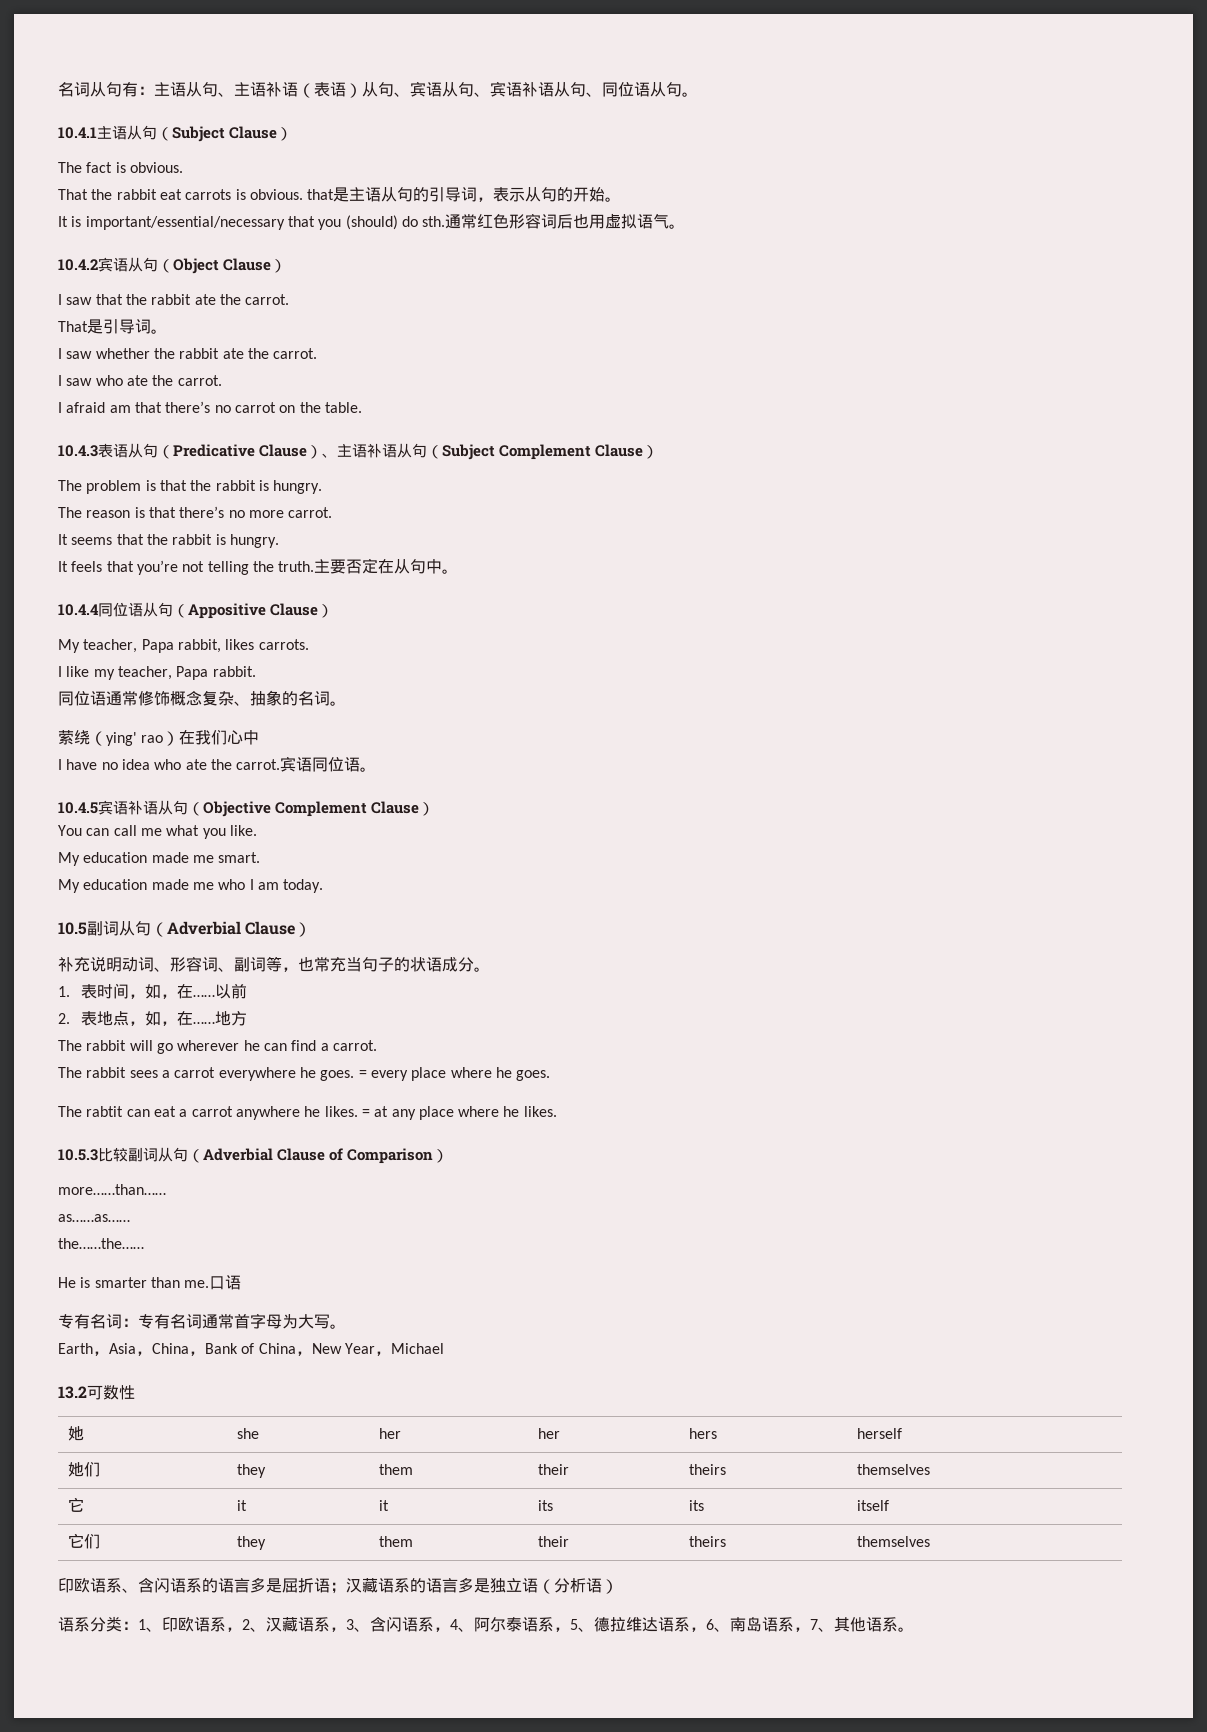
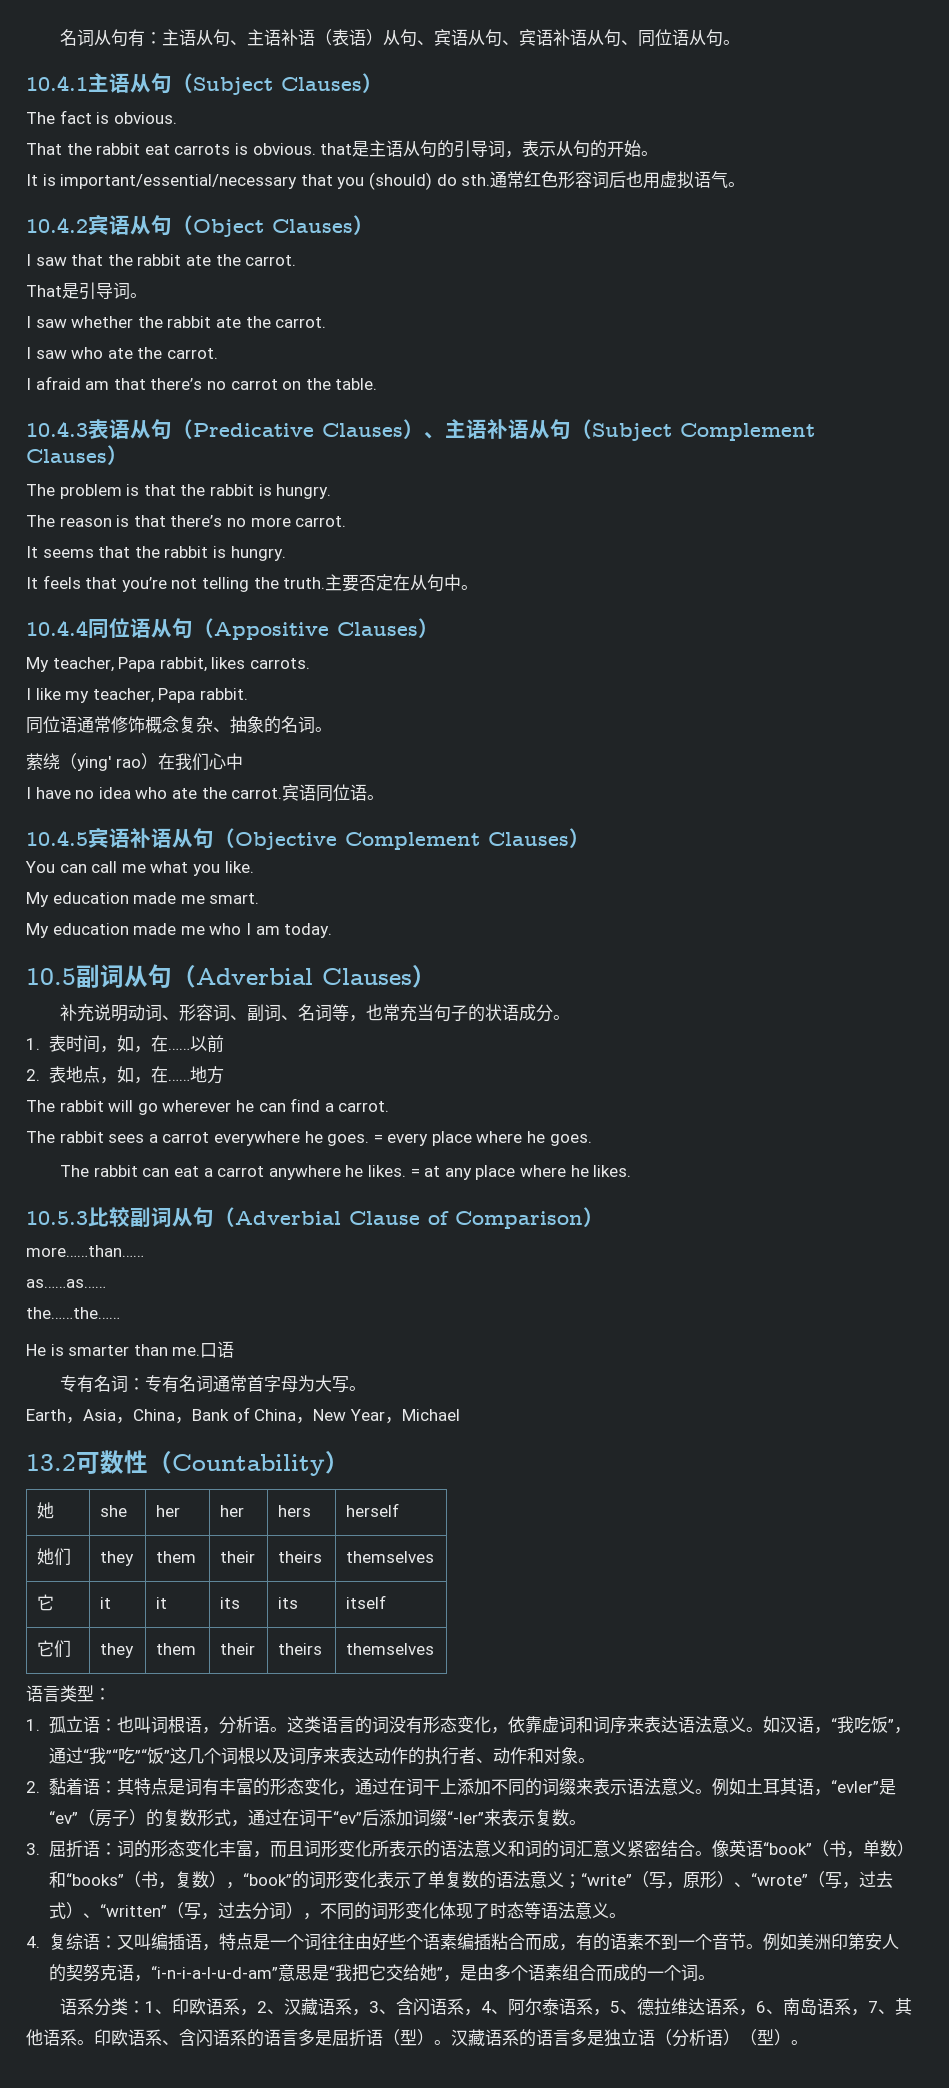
- 10.4.1主语从句（Subject Clause）
+ 10.4.1主语从句（Subject Clauses）
- 10.4.2宾语从句（Object Clause）
+ 10.4.2宾语从句（Object Clauses）
- 10.4.3表语从句（Predicative Clause）、主语补语从句（Subject Complement Clause）
+ 10.4.3表语从句（Predicative Clauses）、主语补语从句（Subject Complement Clauses）
- 10.4.4同位语从句（Appositive Clause）
+ 10.4.4同位语从句（Appositive Clauses）
- 10.4.5宾语补语从句（Objective Complement Clause）
+ 10.4.5宾语补语从句（Objective Complement Clauses）
- 10.5副词从句（Adverbial Clause）
+ 10.5副词从句（Adverbial Clauses）
- 补充说明动词、形容词、副词等，也常充当句子的状语成分。
+ 补充说明动词、形容词、副词、名词等，也常充当句子的状语成分。
- The rabtit can eat a carrot anywhere he likes.
+ The rabbit can eat a carrot anywhere he likes.
- 13.2可数性
+ 13.2可数性（Countability）
- 印欧语系、含闪语系的语言多是屈折语；汉藏语系的语言多是独立语（分析语）
+ 语言类型：
+ 1.孤立语：也叫词根语，分析语。这类语言的词没有形态变化，依靠虚词和词序来表达语法意义。如汉语，“我吃饭”，通过“我”“吃”“饭”这几个词根以及词序来表达动作的执行者、动作和对象。
+ 2.黏着语：其特点是词有丰富的形态变化，通过在词干上添加不同的词缀来表示语法意义。例如土耳其语，“evler”是“ev”（房子）的复数形式，通过在词干“ev”后添加词缀“-ler”来表示复数。
+ 3.屈折语：词的形态变化丰富，而且词形变化所表示的语法意义和词的词汇意义紧密结合。像英语“book”（书，单数）和“books”（书，复数），“book”的词形变化表示了单复数的语法意义；“write”（写，原形）、“wrote”（写，过去式）、“written”（写，过去分词），不同的词形变化体现了时态等语法意义。
+ 4.复综语：又叫编插语，特点是一个词往往由好些个语素编插粘合而成，有的语素不到一个音节。例如美洲印第安人的契努克语，“i-n-i-a-l-u-d-am”意思是“我把它交给她”，是由多个语素组合而成的一个词。
+ 印欧语系、含闪语系的语言多是屈折语（型）。汉藏语系的语言多是独立语（分析语）（型）。

